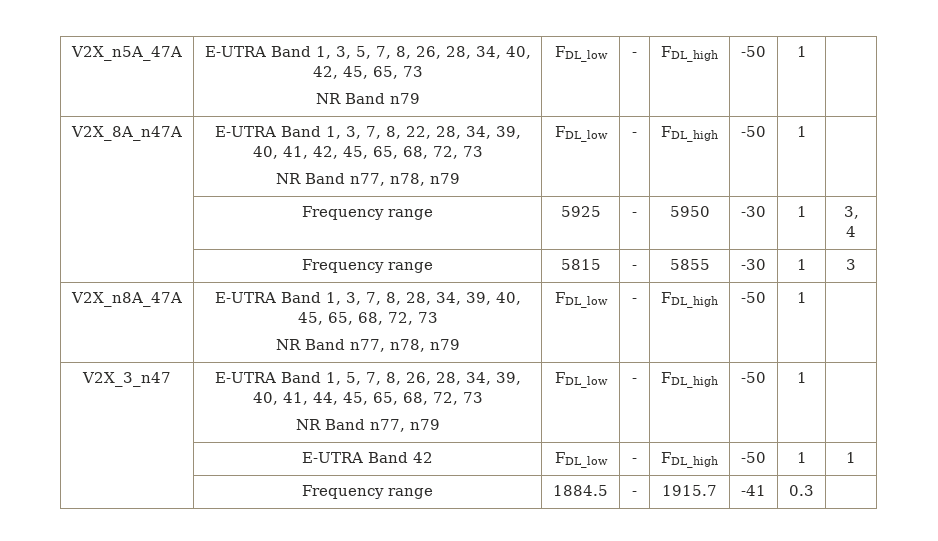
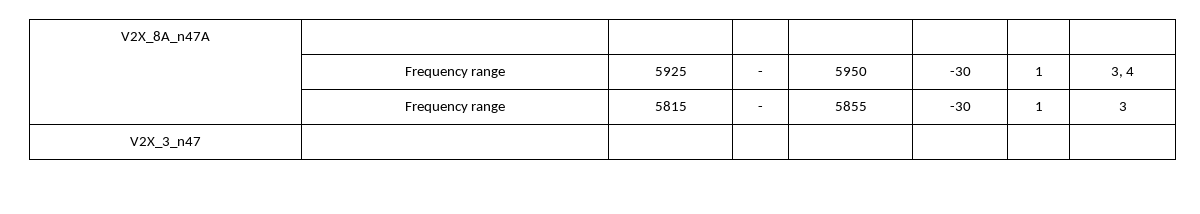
- V2X_n5A_47A | E-UTRA Band 1, 3, 5, 7, 8, 26, 28, 34, 40, 42, 45, 65, 73
- NR Band n79 | FDL_low | - | FDL_high | -50 | 1 |
- V2X_8A_n47A | E-UTRA Band 1, 3, 7, 8, 22, 28, 34, 39, 40, 41, 42, 45, 65, 68, 72, 73
- NR Band n77, n78, n79 | FDL_low | - | FDL_high | -50 | 1 |
+ V2X_8A_n47A | | | | | | |
- V2X_n8A_47A | E-UTRA Band 1, 3, 7, 8, 28, 34, 39, 40, 45, 65, 68, 72, 73
- NR Band n77, n78, n79 | FDL_low | - | FDL_high | -50 | 1 |
- V2X_3_n47 | E-UTRA Band 1, 5, 7, 8, 26, 28, 34, 39, 40, 41, 44, 45, 65, 68, 72, 73
- NR Band n77, n79 | FDL_low | - | FDL_high | -50 | 1 |
- | E-UTRA Band 42 | FDL_low | - | FDL_high | -50 | 1 | 1
- | Frequency range | 1884.5 | - | 1915.7 | -41 | 0.3 |
+ V2X_3_n47 | | | | | | |

